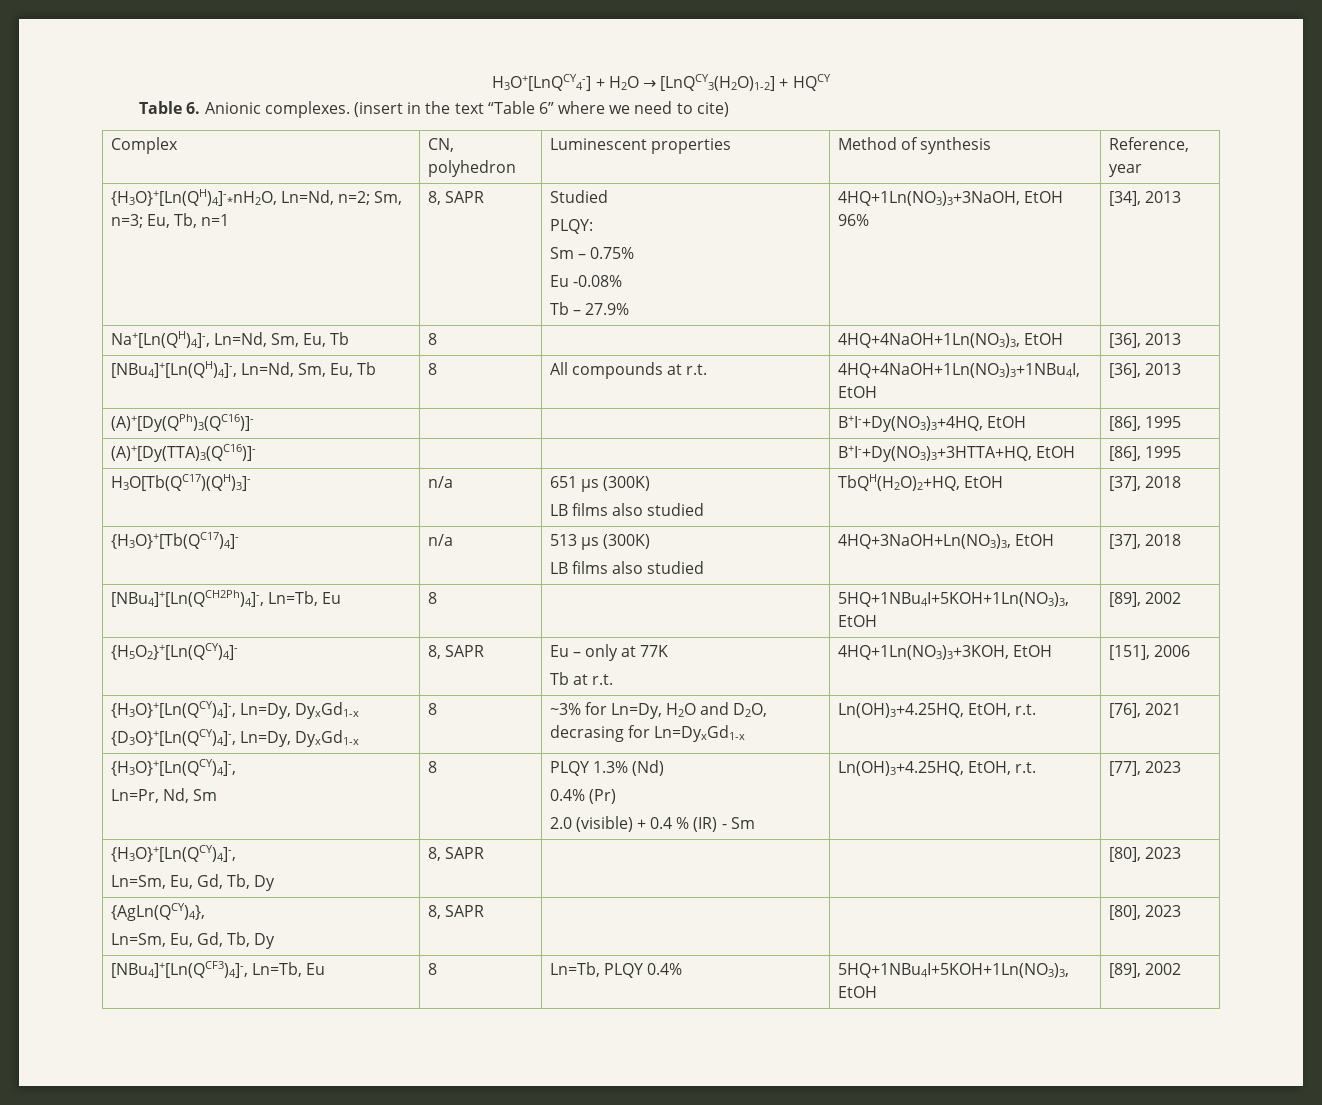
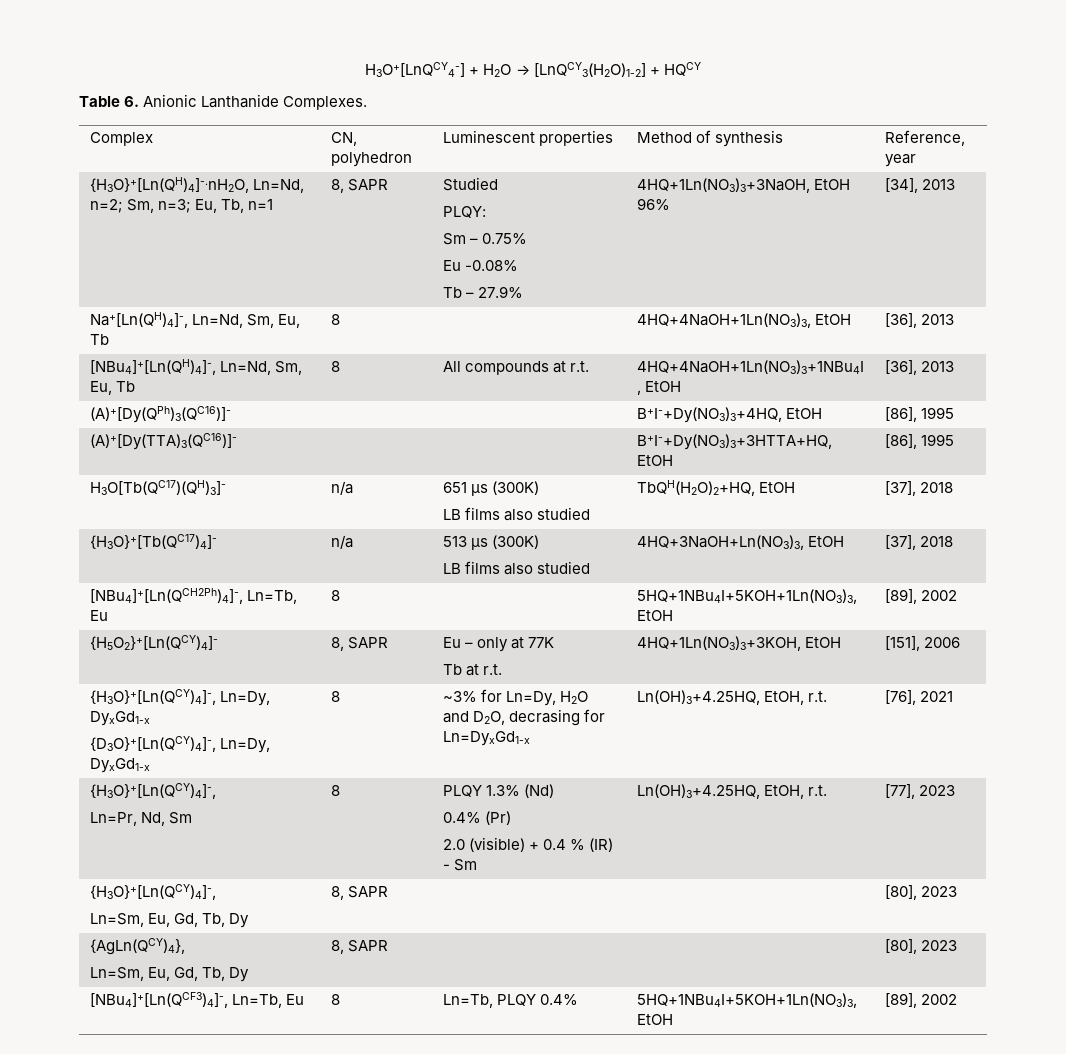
- Table 6. Anionic complexes. (insert in the text “Table 6” where we need to cite)
+ Table 6. Anionic Lanthanide Complexes.
- {H3O}+[Ln(QH)4]-*nH2O, Ln=Nd, n=2; Sm, n=3; Eu, Tb, n=1 | 8, SAPR | Studied
+ {H3O}+[Ln(QH)4]-.nH2O, Ln=Nd, n=2; Sm, n=3; Eu, Tb, n=1 | 8, SAPR | Studied

